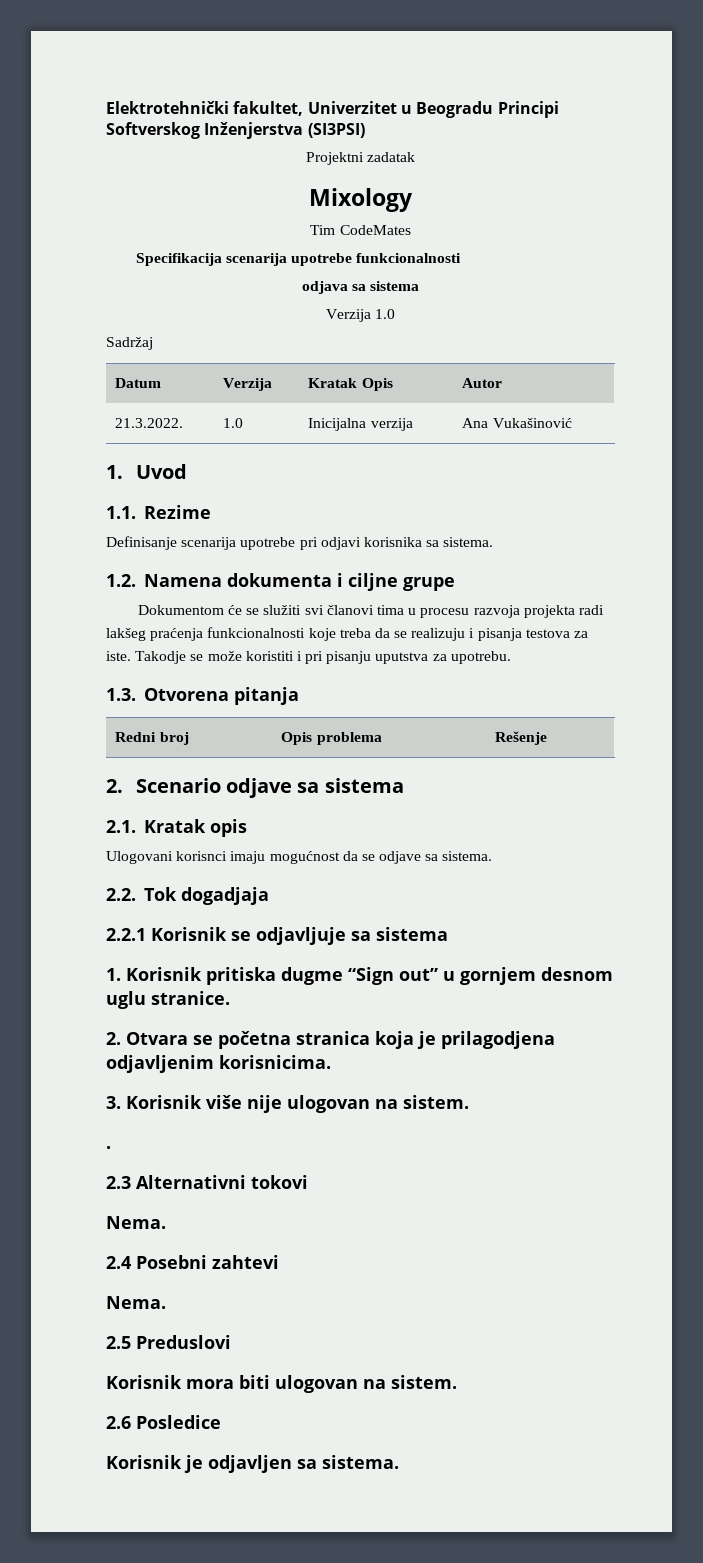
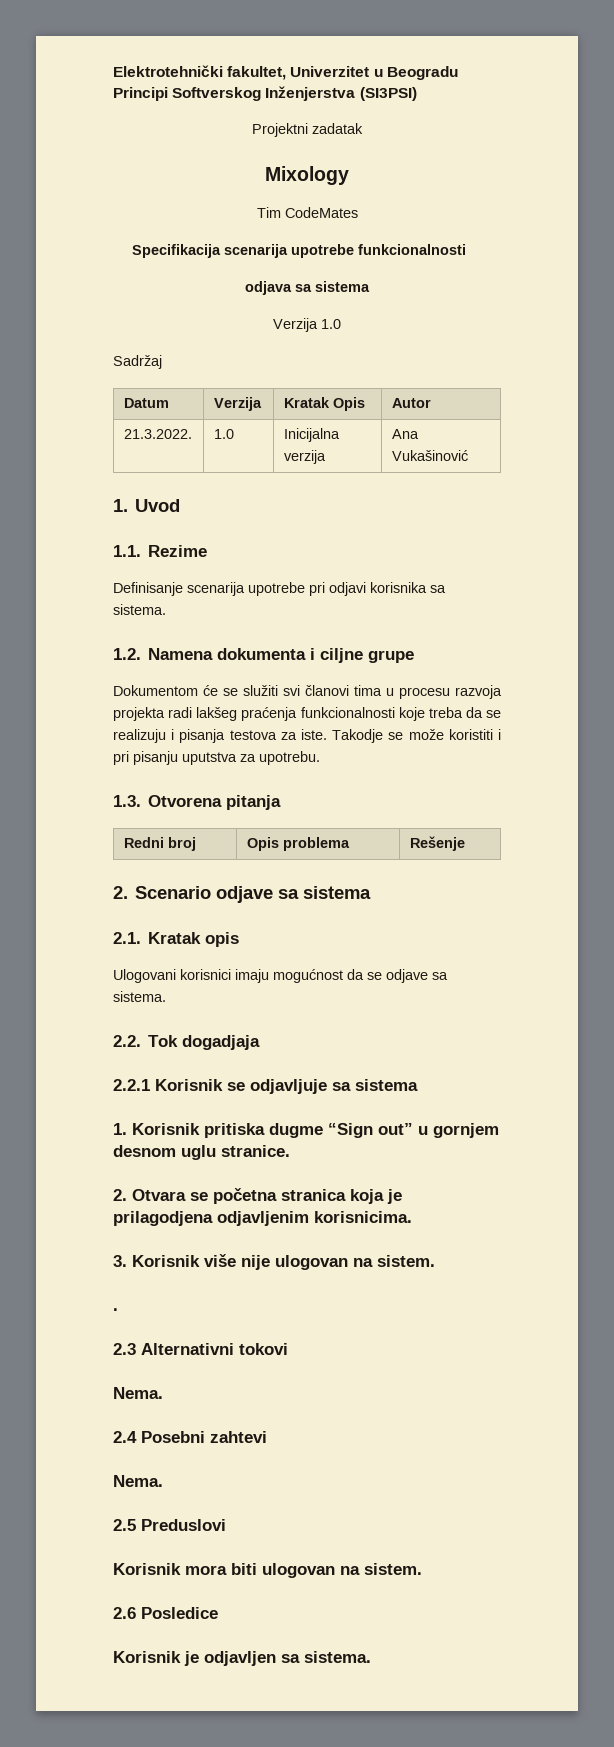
- Ulogovani korisnci imaju mogućnost da se odjave sa sistema.
+ Ulogovani korisnici imaju mogućnost da se odjave sa sistema.

